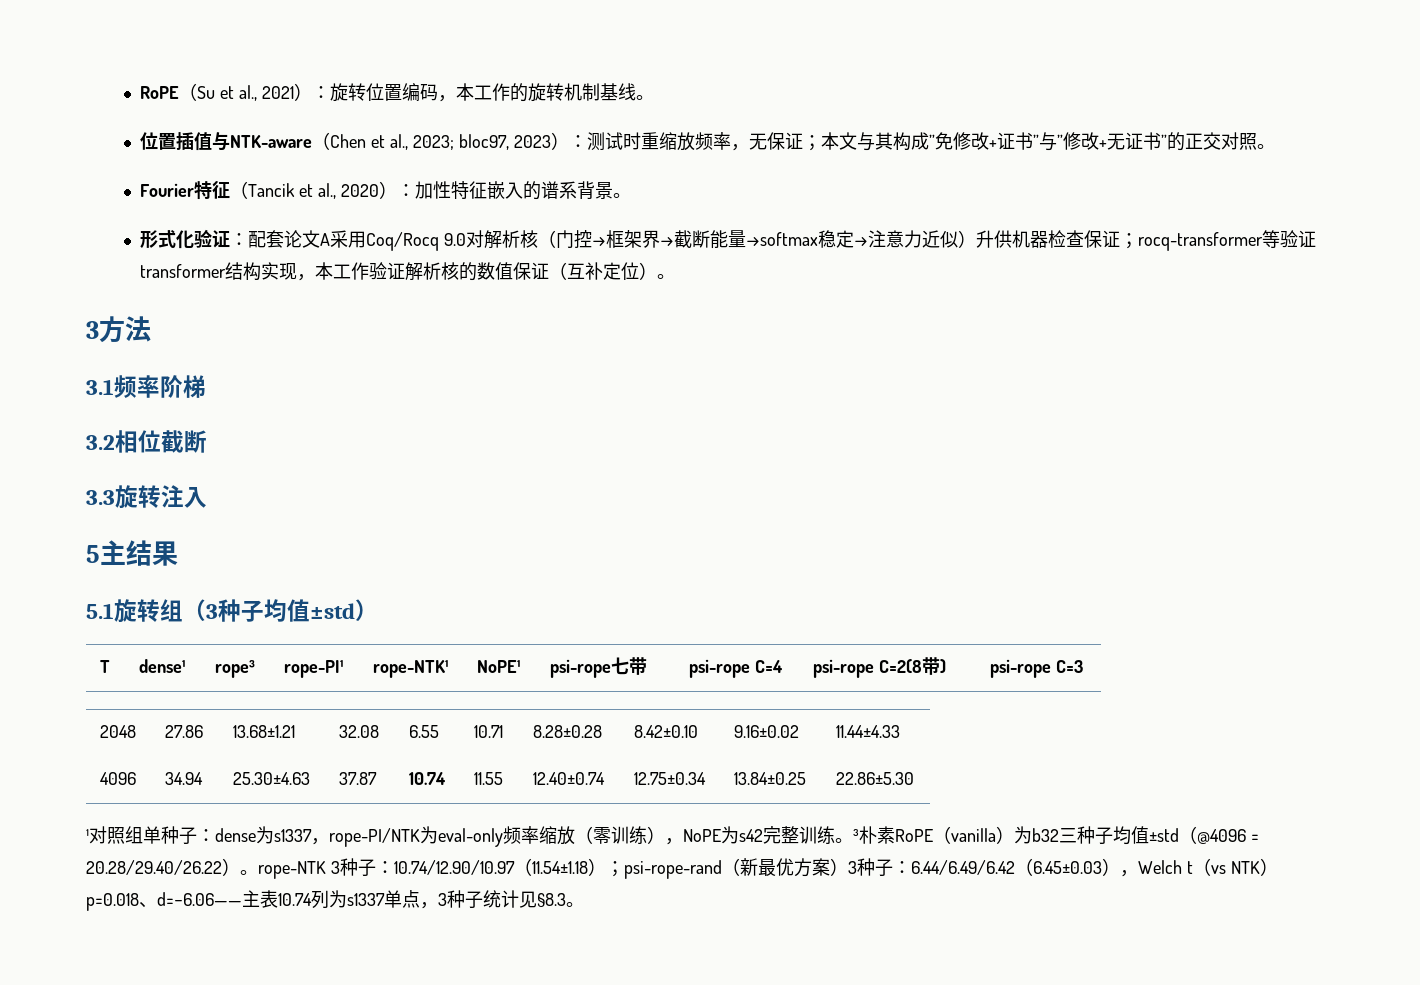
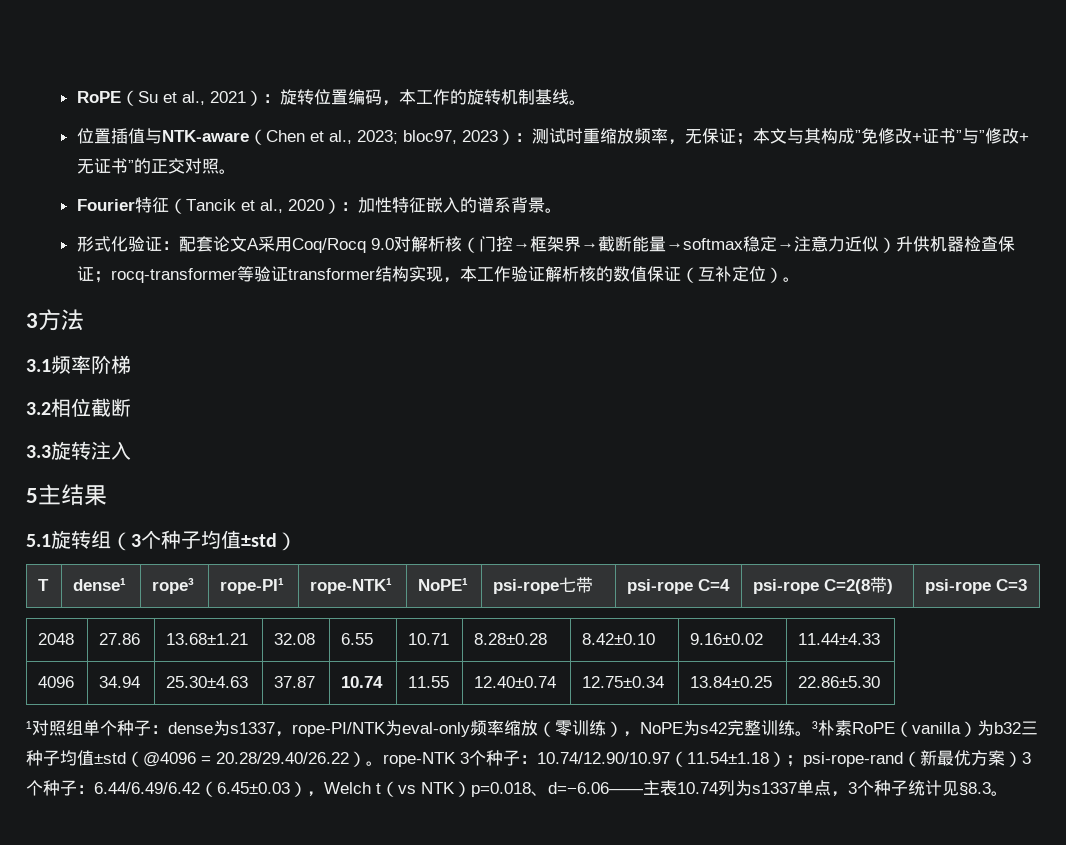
- 5.1旋转组（3种子均值±std）
+ 5.1旋转组（3个种子均值±std）
- ¹对照组单种子：dense为s1337，rope-PI/NTK为eval-only频率缩放（零训练），NoPE为s42完整训练。
+ ¹对照组单个种子：dense为s1337，rope-PI/NTK为eval-only频率缩放（零训练），NoPE为s42完整训练。
- ³朴素RoPE（vanilla）为b32三种子均值±std（@4096 = 20.28/29.40/26.22）。rope-NTK 3种子：10.74/12.90/10.97（11.54±1.18）；psi-rope-rand（新最优方案）3种子：6.44/6.49/6.42（6.45±0.03），Welch t（vs NTK）p=0.018、d=−6.06——主表10.74列为s1337单点，3种子统计见§8.3。
+ ³朴素RoPE（vanilla）为b32三种子均值±std（@4096 = 20.28/29.40/26.22）。rope-NTK 3个种子：10.74/12.90/10.97（11.54±1.18）；psi-rope-rand（新最优方案）3个种子：6.44/6.49/6.42（6.45±0.03），Welch t（vs NTK）p=0.018、d=−6.06——主表10.74列为s1337单点，3个种子统计见§8.3。

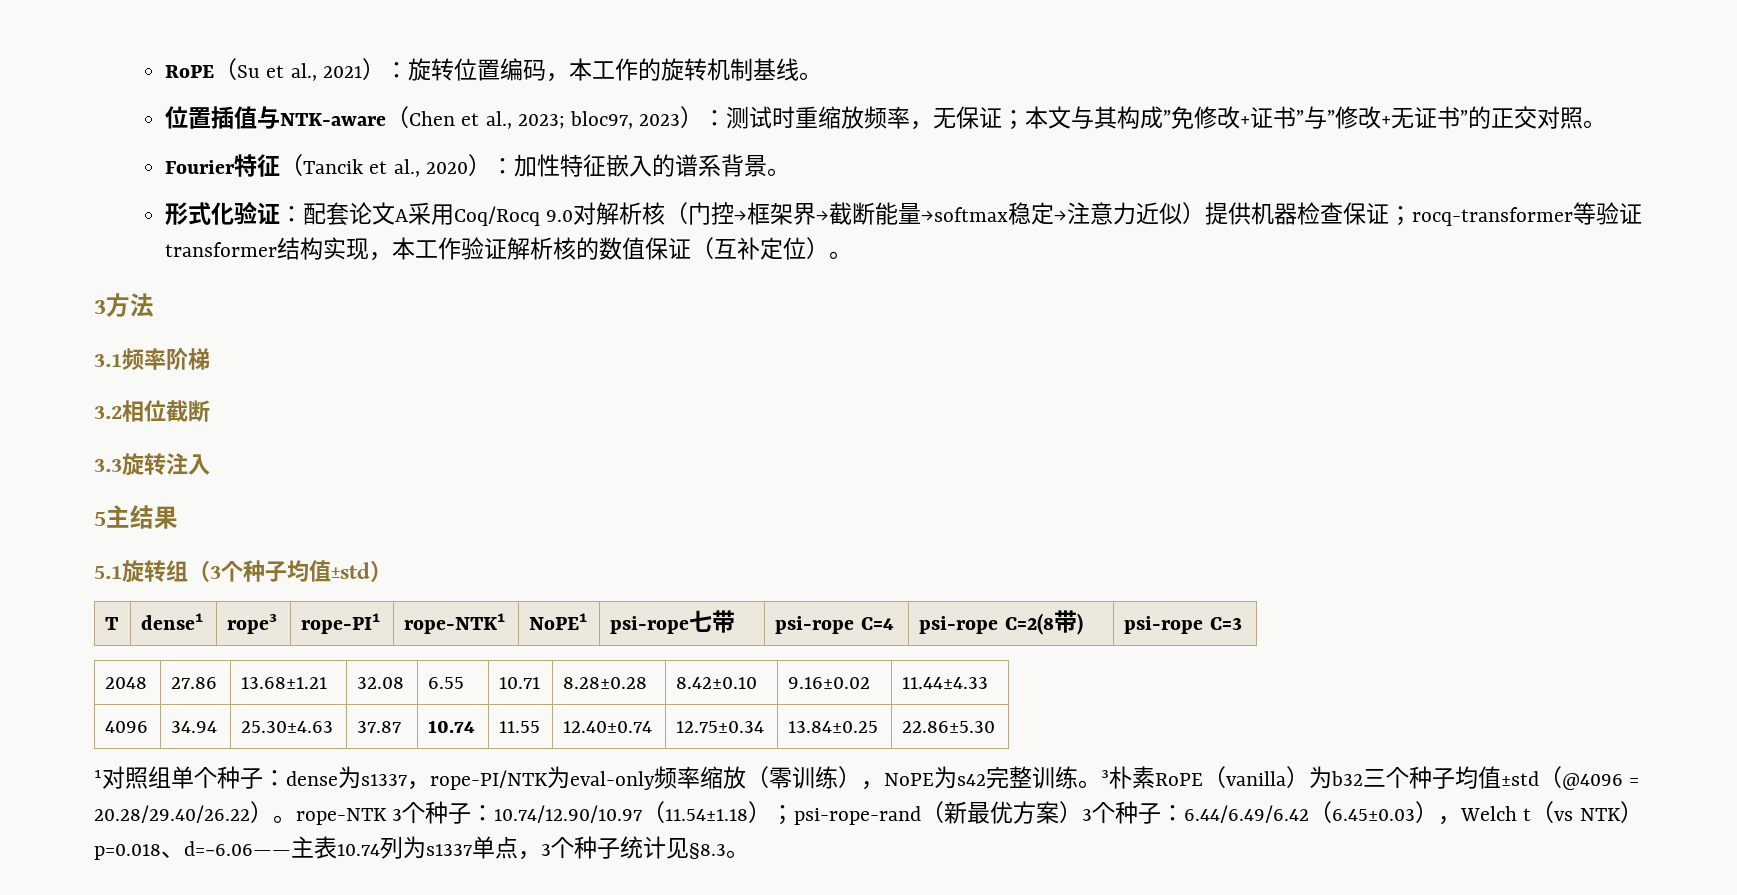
- 形式化验证：配套论文A采用Coq/Rocq 9.0对解析核（门控→框架界→截断能量→softmax稳定→注意力近似）升供机器检查保证；rocq-transformer等验证transformer结构实现，本工作验证解析核的数值保证（互补定位）。
+ 形式化验证：配套论文A采用Coq/Rocq 9.0对解析核（门控→框架界→截断能量→softmax稳定→注意力近似）提供机器检查保证；rocq-transformer等验证transformer结构实现，本工作验证解析核的数值保证（互补定位）。
- ³朴素RoPE（vanilla）为b32三种子均值±std（@4096 = 20.28/29.40/26.22）。rope-NTK 3个种子：10.74/12.90/10.97（11.54±1.18）；psi-rope-rand（新最优方案）3个种子：6.44/6.49/6.42（6.45±0.03），Welch t（vs NTK）p=0.018、d=−6.06——主表10.74列为s1337单点，3个种子统计见§8.3。
+ ³朴素RoPE（vanilla）为b32三个种子均值±std（@4096 = 20.28/29.40/26.22）。rope-NTK 3个种子：10.74/12.90/10.97（11.54±1.18）；psi-rope-rand（新最优方案）3个种子：6.44/6.49/6.42（6.45±0.03），Welch t（vs NTK）p=0.018、d=−6.06——主表10.74列为s1337单点，3个种子统计见§8.3。

